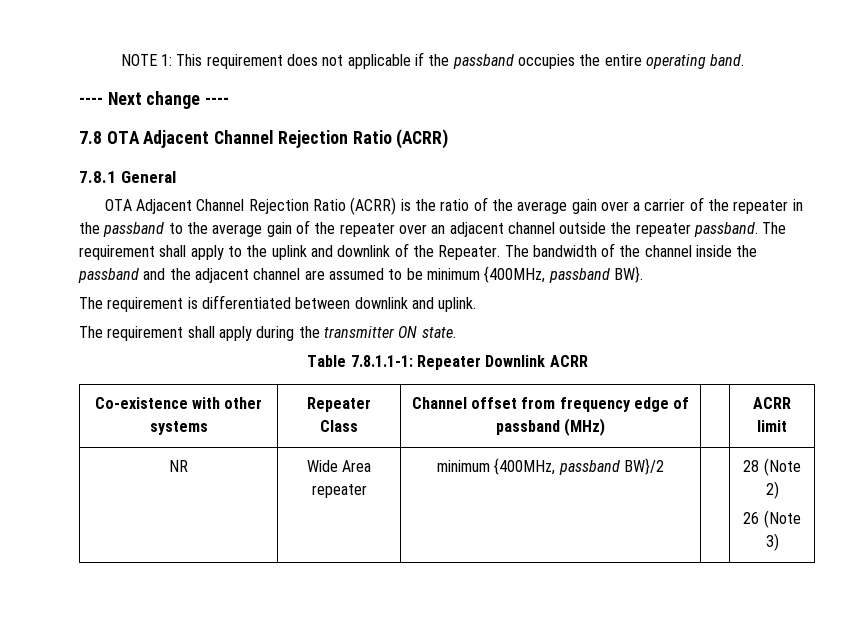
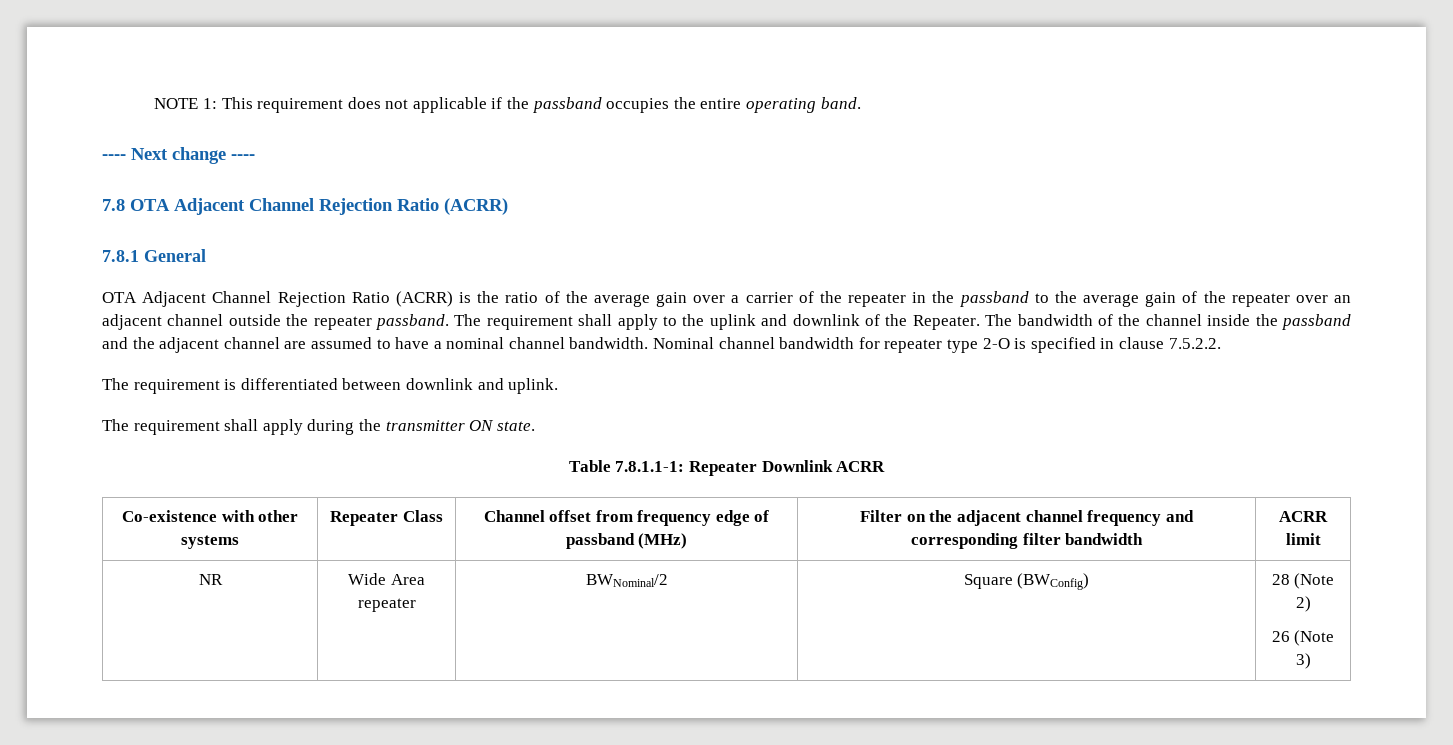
- The bandwidth of the channel inside the passband and the adjacent channel are assumed to be minimum {400MHz, passband BW}.
+ The bandwidth of the channel inside the passband and the adjacent channel are assumed to have a nominal channel bandwidth. Nominal channel bandwidth for repeater type 2-O is specified in clause 7.5.2.2.
- Co-existence with other systems | Repeater Class | Channel offset from frequency edge of passband (MHz) | | ACRR limit
+ Co-existence with other systems | Repeater Class | Channel offset from frequency edge of passband (MHz) | Filter on the adjacent channel frequency and corresponding filter bandwidth | ACRR limit
- NR | Wide Area repeater | minimum {400MHz, passband BW}/2 | | 28 (Note 2)
+ NR | Wide Area repeater | BWNominal/2 | Square (BWConfig) | 28 (Note 2)

